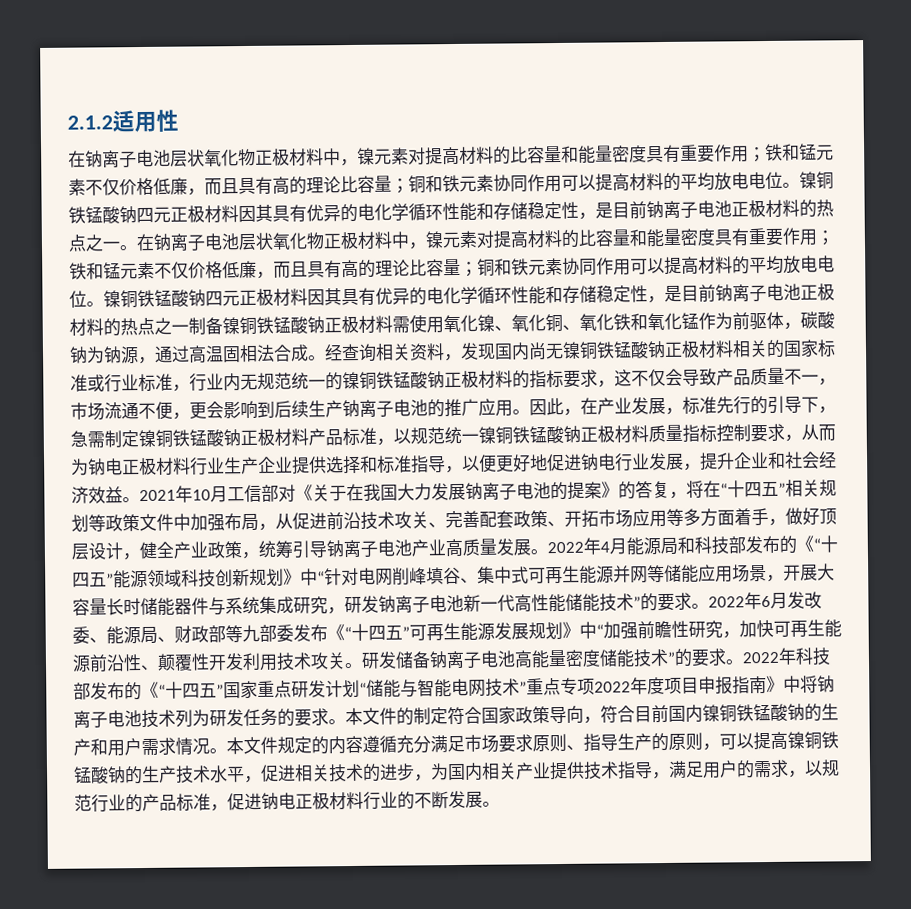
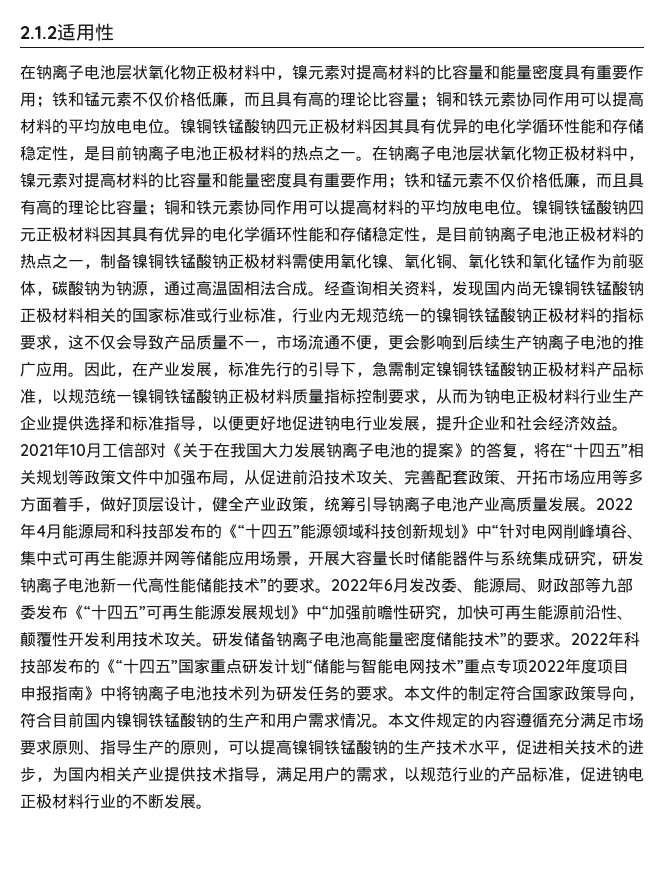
- 镍铜铁锰酸钠四元正极材料因其具有优异的电化学循环性能和存储稳定性，是目前钠离子电池正极材料的热点之一制备镍铜铁锰酸钠正极材料需使用氧化镍、氧化铜、氧化铁和氧化锰作为前驱体，碳酸钠为钠源，通过高温固相法合成。
+ 镍铜铁锰酸钠四元正极材料因其具有优异的电化学循环性能和存储稳定性，是目前钠离子电池正极材料的热点之一，制备镍铜铁锰酸钠正极材料需使用氧化镍、氧化铜、氧化铁和氧化锰作为前驱体，碳酸钠为钠源，通过高温固相法合成。

